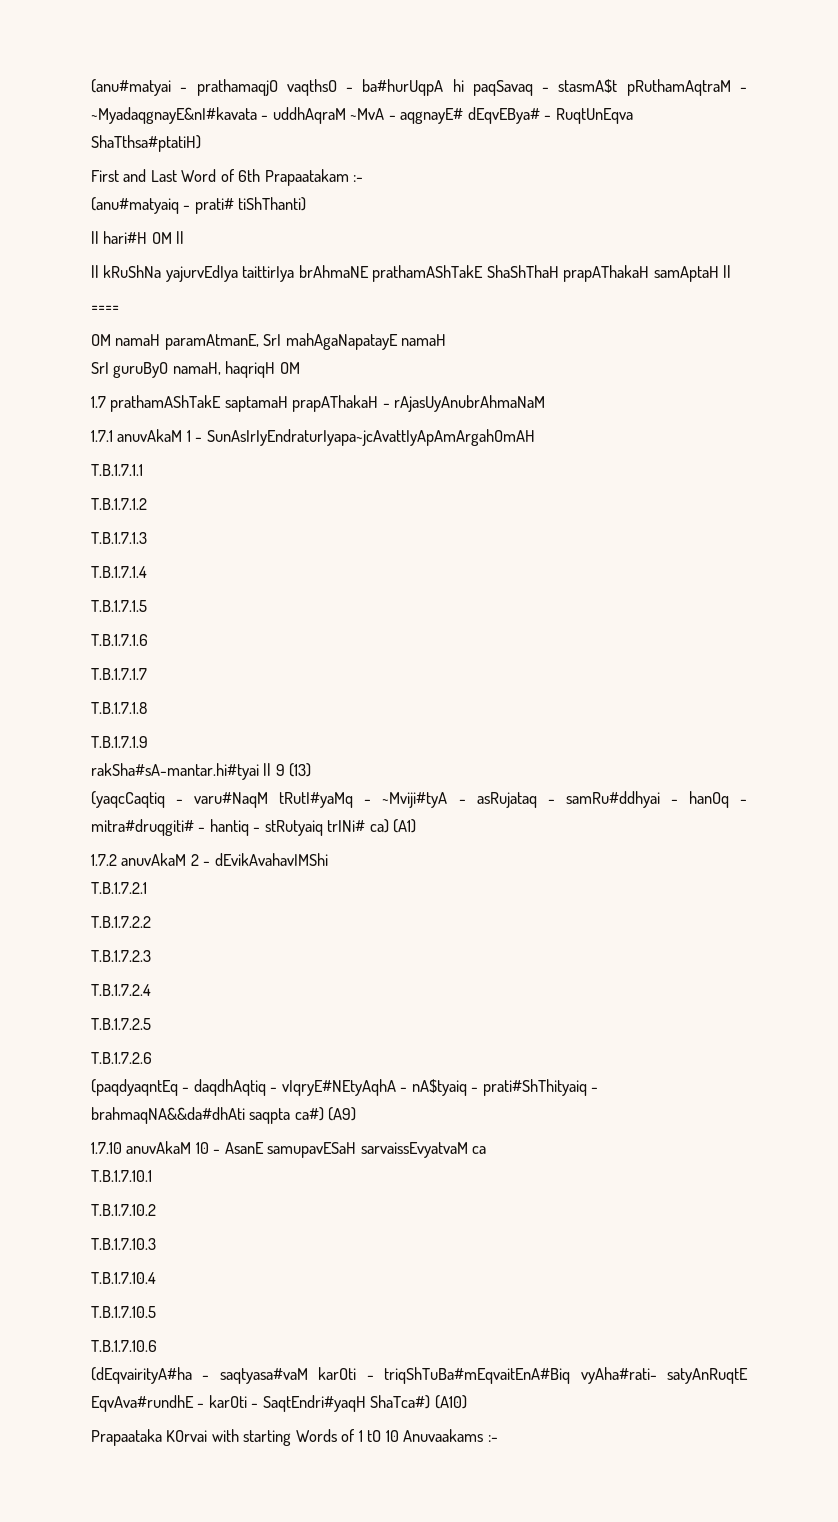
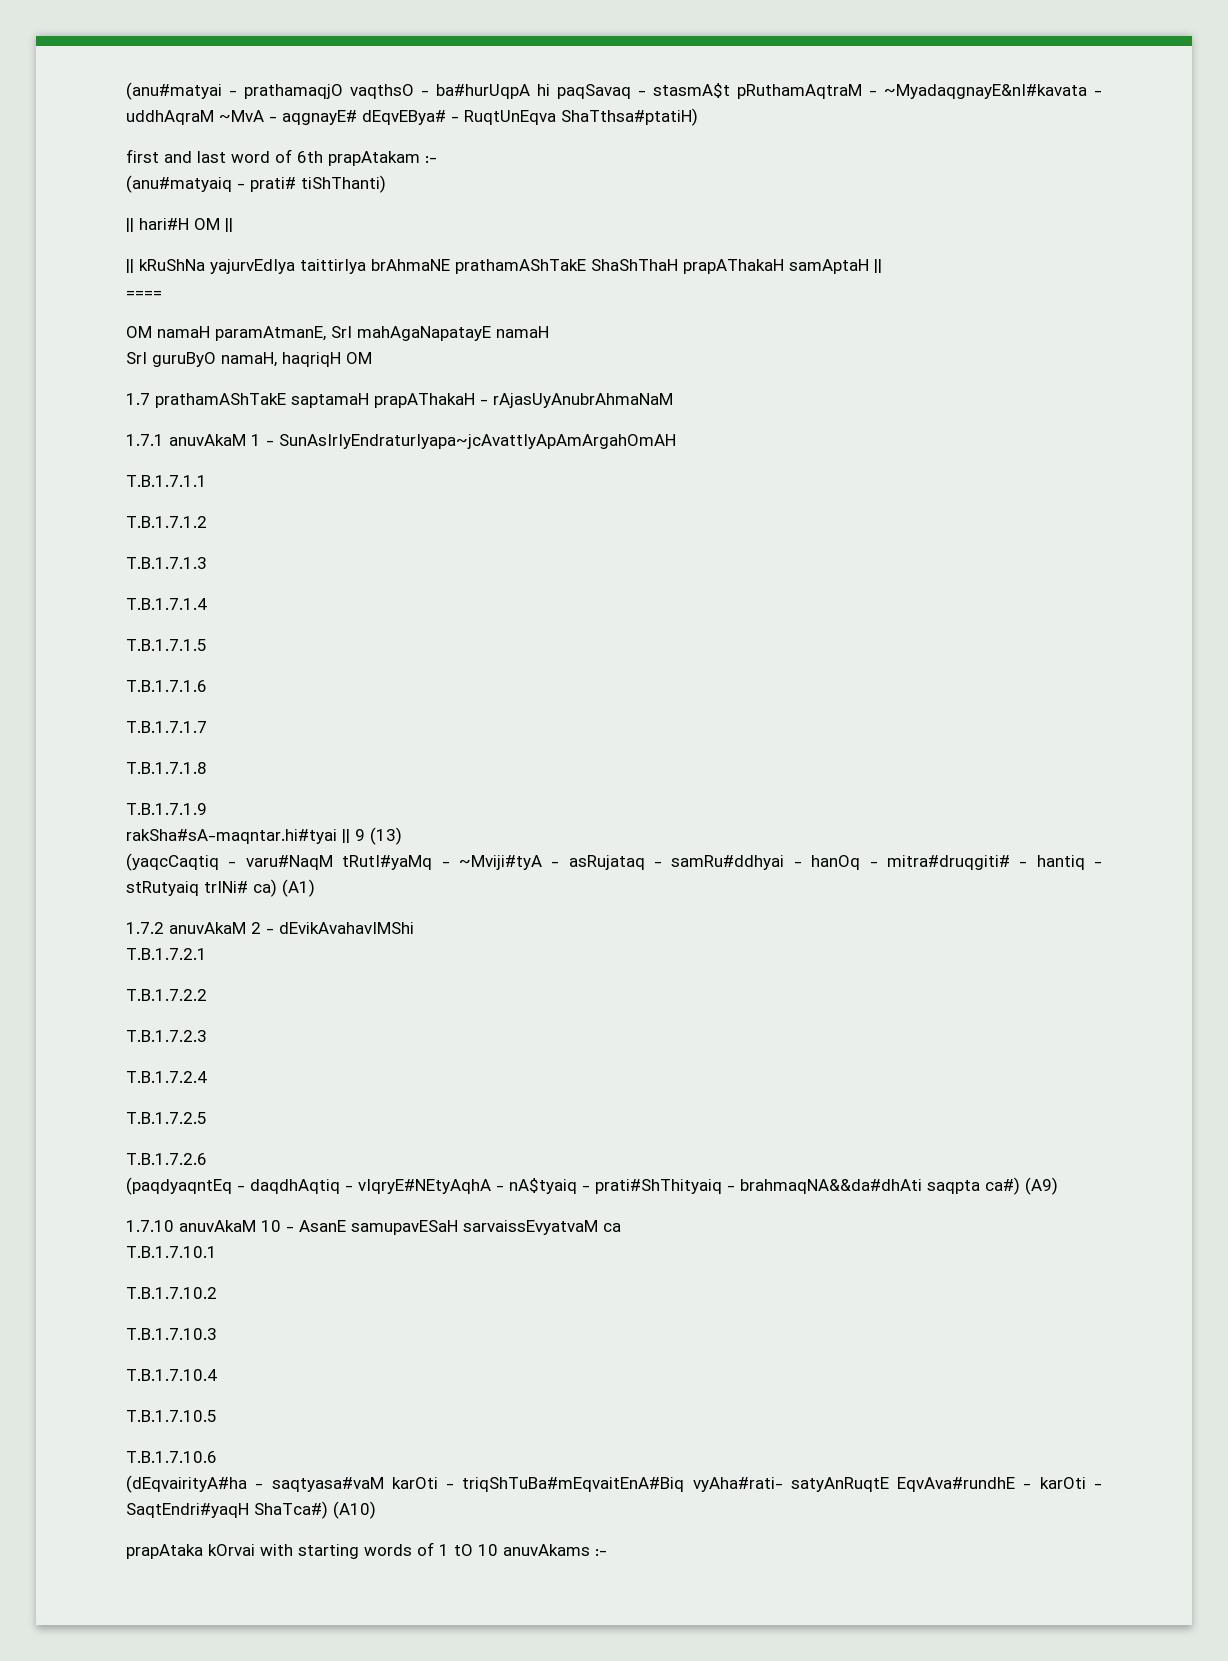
- First and Last Word of 6th Prapaatakam :-
+ first and last word of 6th prapAtakam :-
- rakSha#sA-mantar.hi#tyai || 9 (13)
+ rakSha#sA-maqntar.hi#tyai || 9 (13)
- Prapaataka KOrvai with starting Words of 1 tO 10 Anuvaakams :-
+ prapAtaka kOrvai with starting words of 1 tO 10 anuvAkams :-

